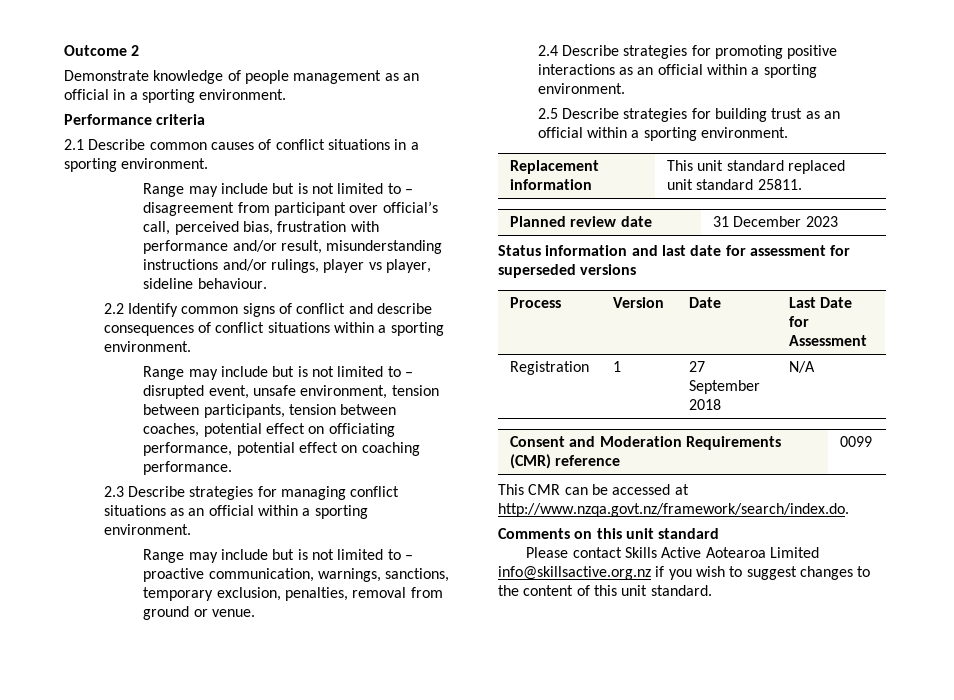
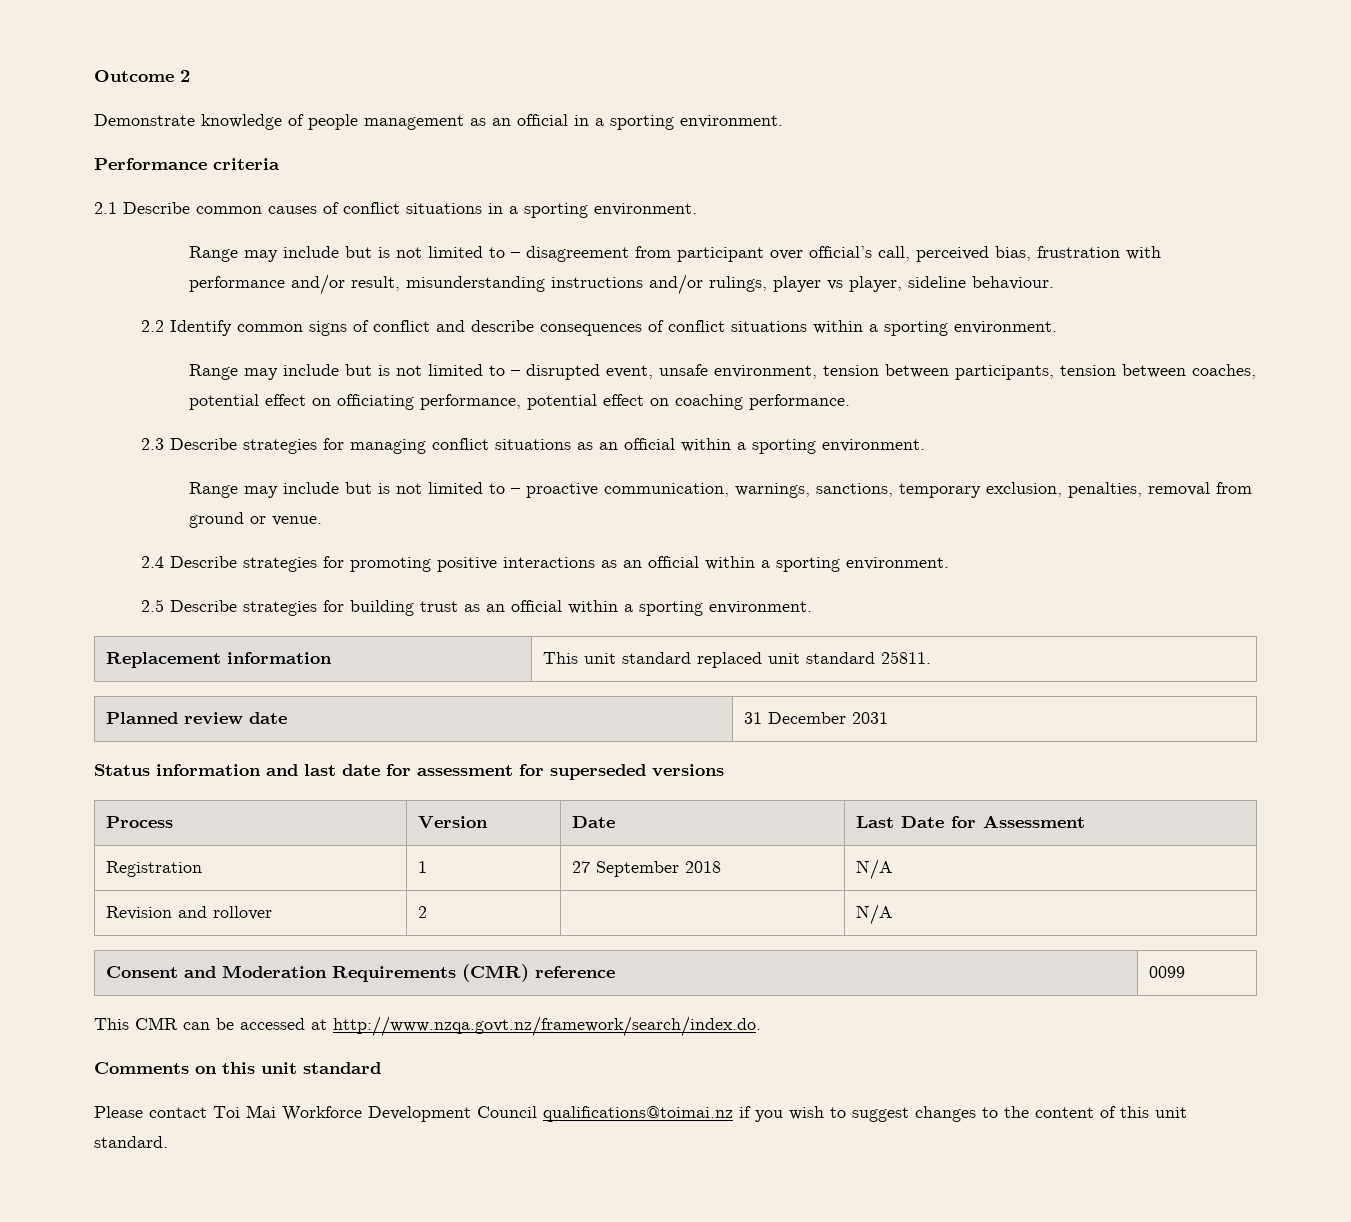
- Planned review date | 31 December 2023
+ Planned review date | 31 December 2031
+ Revision and rollover | 2 | | N/A
- Please contact Skills Active Aotearoa Limited info@skillsactive.org.nz if you wish to suggest changes to the content of this unit standard.
+ Please contact Toi Mai Workforce Development Council qualifications@toimai.nz if you wish to suggest changes to the content of this unit standard.

